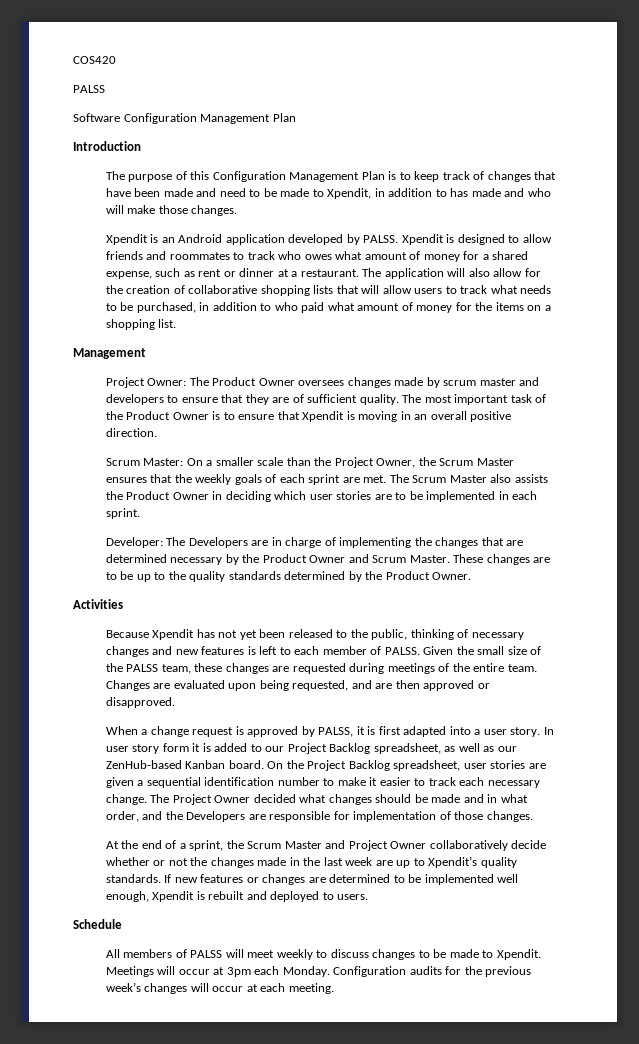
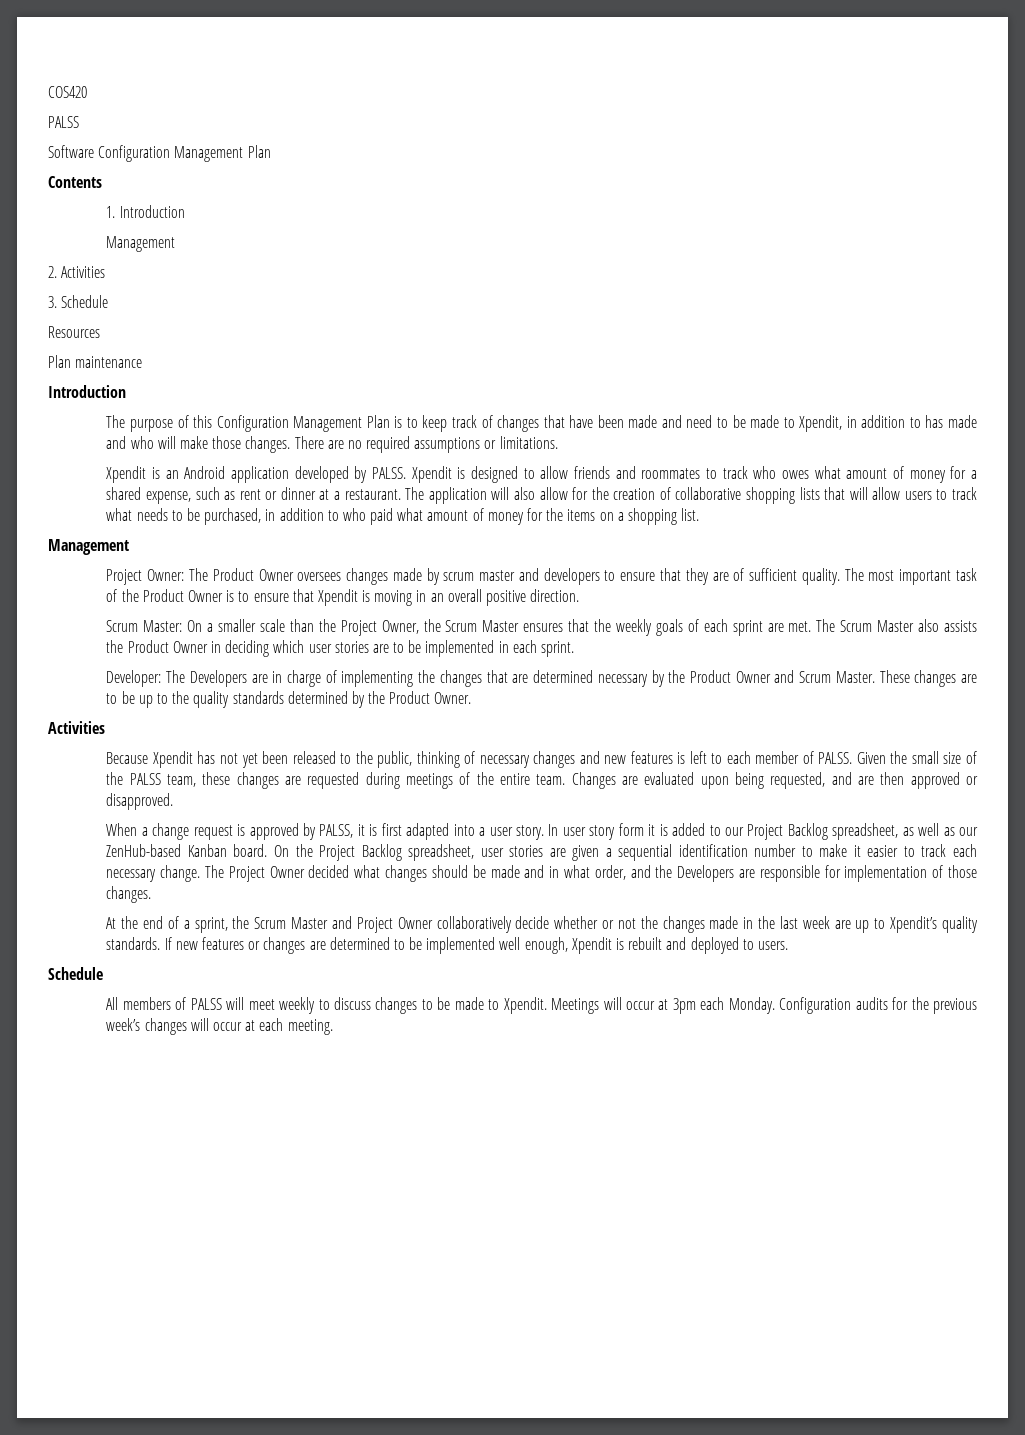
+ Contents
+ 1. Introduction
+ Management
+ 2. Activities
+ 3. Schedule
+ Resources
+ Plan maintenance
+ There are no required assumptions or limitations.

